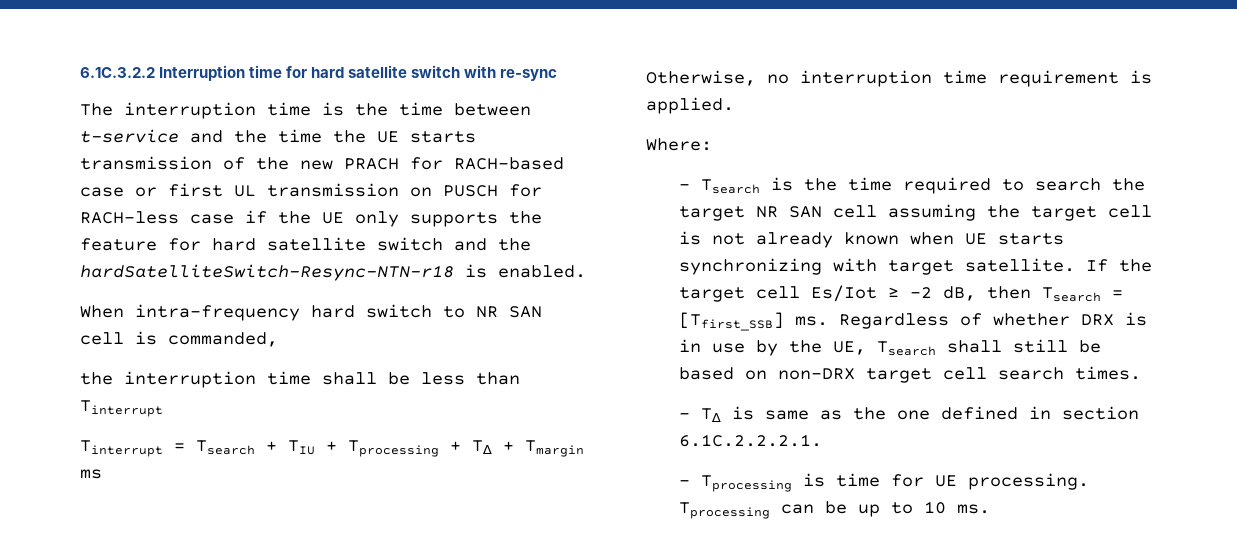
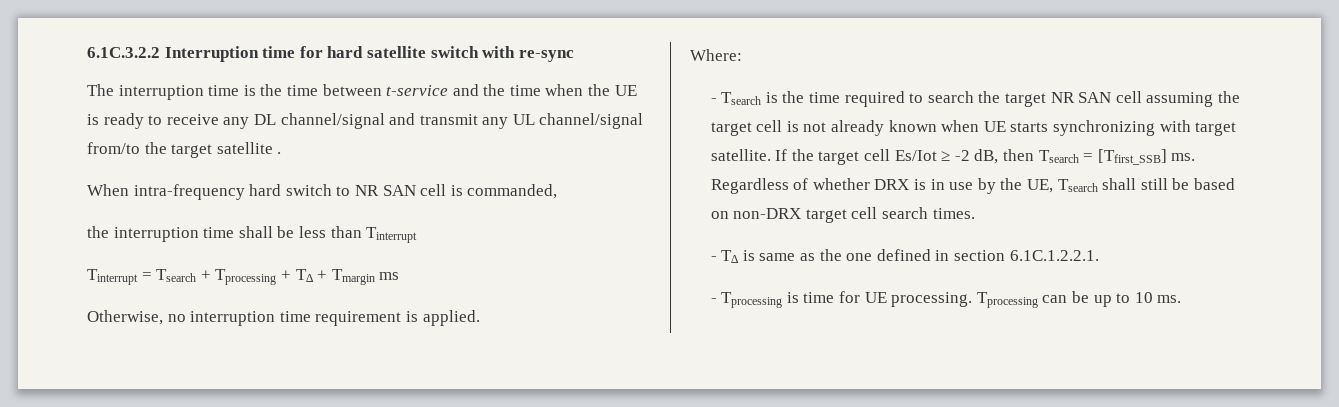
- The interruption time is the time between t-service and the time the UE starts transmission of the new PRACH for RACH-based case or first UL transmission on PUSCH for RACH-less case if the UE only supports the feature for hard satellite switch and the hardSatelliteSwitch-Resync-NTN-r18 is enabled.
+ The interruption time is the time between t-service and the time when the UE is ready to receive any DL channel/signal and transmit any UL channel/signal from/to the target satellite .
- Tinterrupt = Tsearch + TIU + Tprocessing + T∆ + Tmargin ms
+ Tinterrupt = Tsearch + Tprocessing + T∆ + Tmargin ms
- - T∆ is same as the one defined in section 6.1C.2.2.2.1.
+ - T∆ is same as the one defined in section 6.1C.1.2.2.1.

